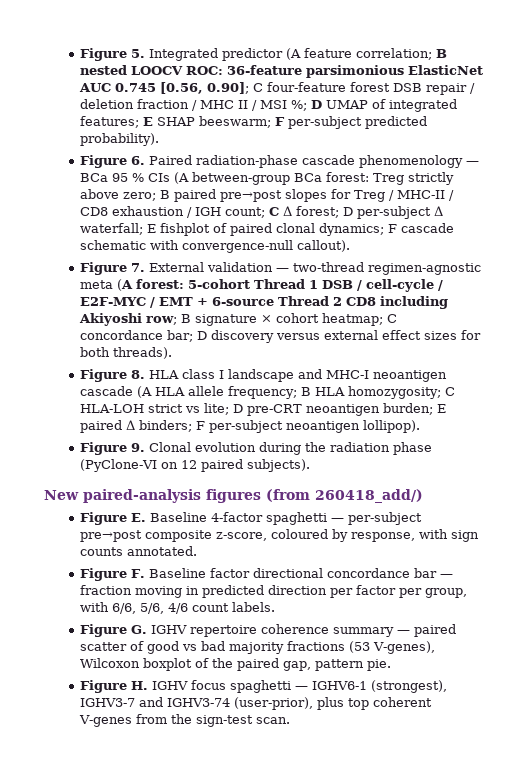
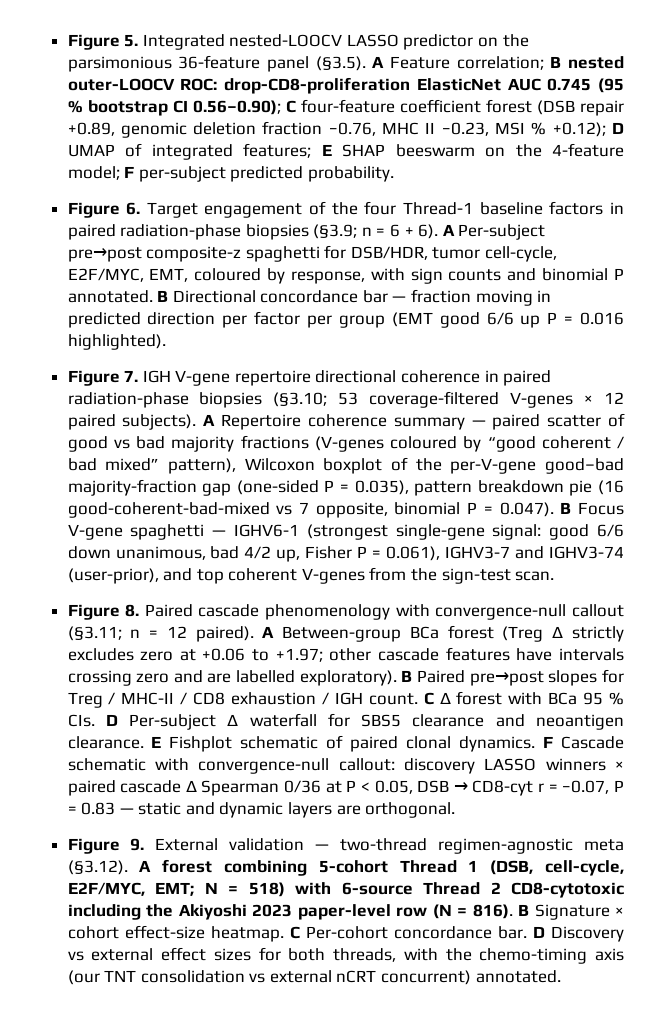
- Figure 5. Integrated predictor (A feature correlation; B nested LOOCV ROC: 36-feature parsimonious ElasticNet AUC 0.745 [0.56, 0.90]; C four-feature forest DSB repair / deletion fraction / MHC II / MSI %; D UMAP of integrated features; E SHAP beeswarm; F per-subject predicted probability).
+ Figure 5. Integrated nested-LOOCV LASSO predictor on the parsimonious 36-feature panel (§3.5). A Feature correlation; B nested outer-LOOCV ROC: drop-CD8-proliferation ElasticNet AUC 0.745 (95 % bootstrap CI 0.56–0.90); C four-feature coefficient forest (DSB repair +0.89, genomic deletion fraction −0.76, MHC II −0.23, MSI % +0.12); D UMAP of integrated features; E SHAP beeswarm on the 4-feature model; F per-subject predicted probability.
- Figure 6. Paired radiation-phase cascade phenomenology — BCa 95 % CIs (A between-group BCa forest: Treg strictly above zero; B paired pre→post slopes for Treg / MHC-II / CD8 exhaustion / IGH count; C Δ forest; D per-subject Δ waterfall; E fishplot of paired clonal dynamics; F cascade schematic with convergence-null callout).
- Figure 7. External validation — two-thread regimen-agnostic meta (A forest: 5-cohort Thread 1 DSB / cell-cycle / E2F-MYC / EMT + 6-source Thread 2 CD8 including Akiyoshi row; B signature × cohort heatmap; C concordance bar; D discovery versus external effect sizes for both threads).
- Figure 8. HLA class I landscape and MHC-I neoantigen cascade (A HLA allele frequency; B HLA homozygosity; C HLA-LOH strict vs lite; D pre-CRT neoantigen burden; E paired Δ binders; F per-subject neoantigen lollipop).
- Figure 9. Clonal evolution during the radiation phase (PyClone-VI on 12 paired subjects).
- New paired-analysis figures (from 260418_add/)
- Figure E. Baseline 4-factor spaghetti — per-subject pre→post composite z-score, coloured by response, with sign counts annotated.
- Figure F. Baseline factor directional concordance bar — fraction moving in predicted direction per factor per group, with 6/6, 5/6, 4/6 count labels.
- Figure G. IGHV repertoire coherence summary — paired scatter of good vs bad majority fractions (53 V-genes), Wilcoxon boxplot of the paired gap, pattern pie.
- Figure H. IGHV focus spaghetti — IGHV6-1 (strongest), IGHV3-7 and IGHV3-74 (user-prior), plus top coherent V-genes from the sign-test scan.
+ Figure 6. Target engagement of the four Thread-1 baseline factors in paired radiation-phase biopsies (§3.9; n = 6 + 6). A Per-subject pre→post composite-z spaghetti for DSB/HDR, tumor cell-cycle, E2F/MYC, EMT, coloured by response, with sign counts and binomial P annotated. B Directional concordance bar — fraction moving in predicted direction per factor per group (EMT good 6/6 up P = 0.016 highlighted).
+ Figure 7. IGH V-gene repertoire directional coherence in paired radiation-phase biopsies (§3.10; 53 coverage-filtered V-genes × 12 paired subjects). A Repertoire coherence summary — paired scatter of good vs bad majority fractions (V-genes coloured by “good coherent / bad mixed” pattern), Wilcoxon boxplot of the per-V-gene good–bad majority-fraction gap (one-sided P = 0.035), pattern breakdown pie (16 good-coherent-bad-mixed vs 7 opposite, binomial P = 0.047). B Focus V-gene spaghetti — IGHV6-1 (strongest single-gene signal: good 6/6 down unanimous, bad 4/2 up, Fisher P = 0.061), IGHV3-7 and IGHV3-74 (user-prior), and top coherent V-genes from the sign-test scan.
+ Figure 8. Paired cascade phenomenology with convergence-null callout (§3.11; n = 12 paired). A Between-group BCa forest (Treg Δ strictly excludes zero at +0.06 to +1.97; other cascade features have intervals crossing zero and are labelled exploratory). B Paired pre→post slopes for Treg / MHC-II / CD8 exhaustion / IGH count. C Δ forest with BCa 95 % CIs. D Per-subject Δ waterfall for SBS5 clearance and neoantigen clearance. E Fishplot schematic of paired clonal dynamics. F Cascade schematic with convergence-null callout: discovery LASSO winners × paired cascade Δ Spearman 0/36 at P < 0.05, DSB → CD8-cyt r = −0.07, P = 0.83 — static and dynamic layers are orthogonal.
+ Figure 9. External validation — two-thread regimen-agnostic meta (§3.12). A forest combining 5-cohort Thread 1 (DSB, cell-cycle, E2F/MYC, EMT; N = 518) with 6-source Thread 2 CD8-cytotoxic including the Akiyoshi 2023 paper-level row (N = 816). B Signature × cohort effect-size heatmap. C Per-cohort concordance bar. D Discovery vs external effect sizes for both threads, with the chemo-timing axis (our TNT consolidation vs external nCRT concurrent) annotated.

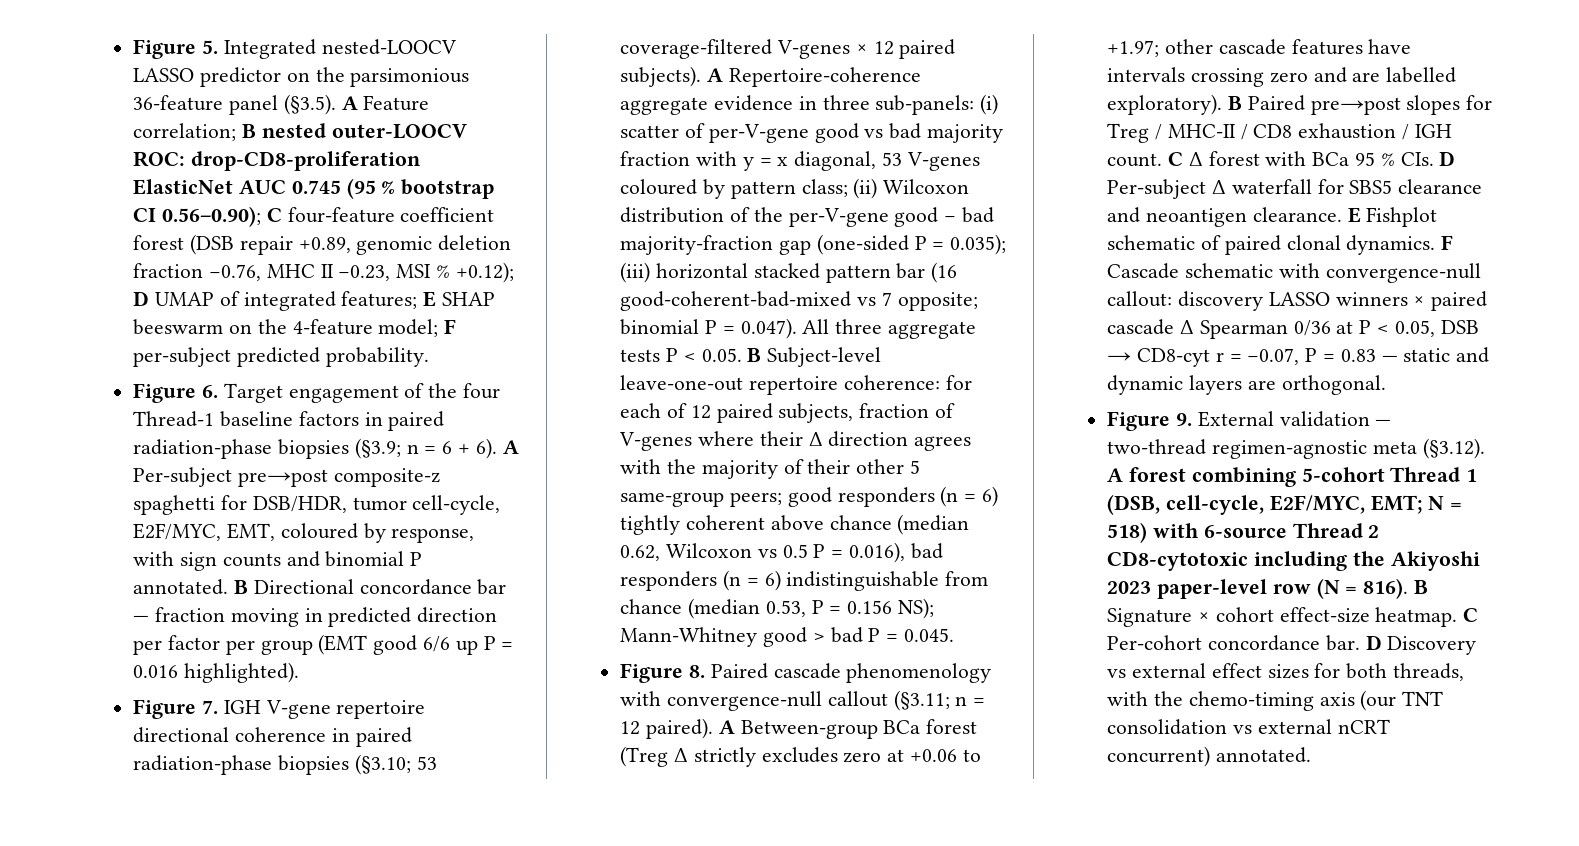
- A Repertoire coherence summary — paired scatter of good vs bad majority fractions (V-genes coloured by “good coherent / bad mixed” pattern), Wilcoxon boxplot of the per-V-gene good–bad majority-fraction gap (one-sided P = 0.035), pattern breakdown pie (16 good-coherent-bad-mixed vs 7 opposite, binomial P = 0.047). B Focus V-gene spaghetti — IGHV6-1 (strongest single-gene signal: good 6/6 down unanimous, bad 4/2 up, Fisher P = 0.061), IGHV3-7 and IGHV3-74 (user-prior), and top coherent V-genes from the sign-test scan.
+ A Repertoire-coherence aggregate evidence in three sub-panels: (i) scatter of per-V-gene good vs bad majority fraction with y = x diagonal, 53 V-genes coloured by pattern class; (ii) Wilcoxon distribution of the per-V-gene good − bad majority-fraction gap (one-sided P = 0.035); (iii) horizontal stacked pattern bar (16 good-coherent-bad-mixed vs 7 opposite; binomial P = 0.047). All three aggregate tests P < 0.05. B Subject-level leave-one-out repertoire coherence: for each of 12 paired subjects, fraction of V-genes where their Δ direction agrees with the majority of their other 5 same-group peers; good responders (n = 6) tightly coherent above chance (median 0.62, Wilcoxon vs 0.5 P = 0.016), bad responders (n = 6) indistinguishable from chance (median 0.53, P = 0.156 NS); Mann-Whitney good > bad P = 0.045.

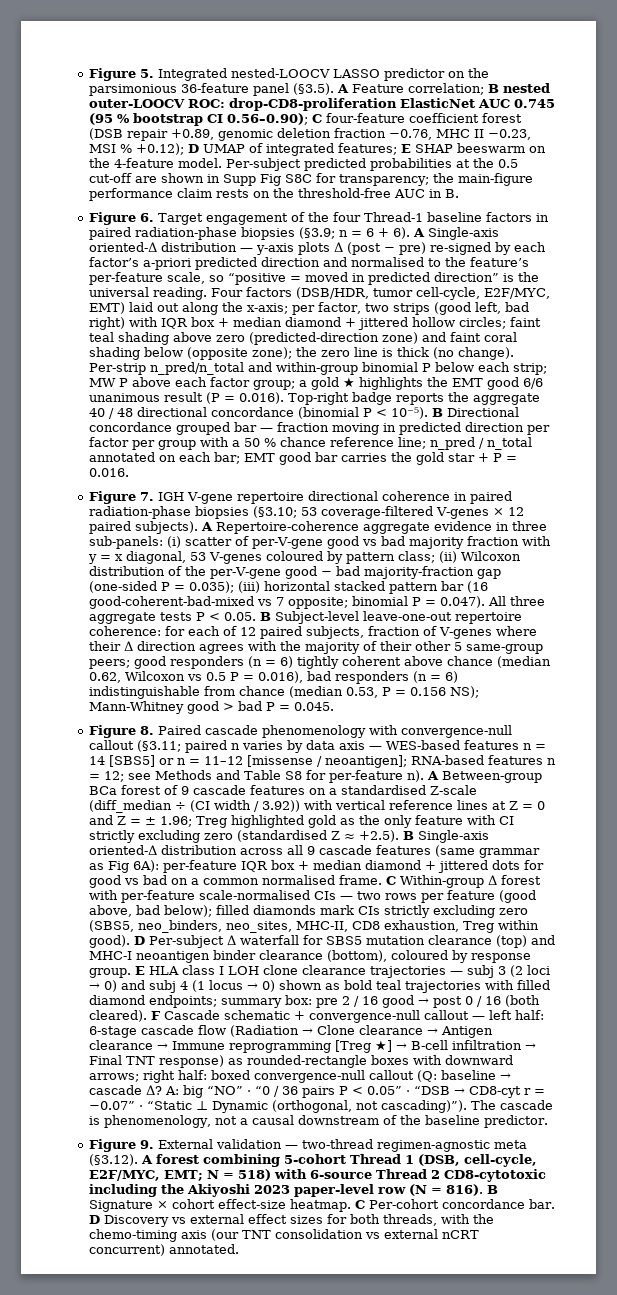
- Figure 5. Integrated nested-LOOCV LASSO predictor on the parsimonious 36-feature panel (§3.5). A Feature correlation; B nested outer-LOOCV ROC: drop-CD8-proliferation ElasticNet AUC 0.745 (95 % bootstrap CI 0.56–0.90); C four-feature coefficient forest (DSB repair +0.89, genomic deletion fraction −0.76, MHC II −0.23, MSI % +0.12); D UMAP of integrated features; E SHAP beeswarm on the 4-feature model; F per-subject predicted probability.
+ Figure 5. Integrated nested-LOOCV LASSO predictor on the parsimonious 36-feature panel (§3.5). A Feature correlation; B nested outer-LOOCV ROC: drop-CD8-proliferation ElasticNet AUC 0.745 (95 % bootstrap CI 0.56–0.90); C four-feature coefficient forest (DSB repair +0.89, genomic deletion fraction −0.76, MHC II −0.23, MSI % +0.12); D UMAP of integrated features; E SHAP beeswarm on the 4-feature model. Per-subject predicted probabilities at the 0.5 cut-off are shown in Supp Fig S8C for transparency; the main-figure performance claim rests on the threshold-free AUC in B.
- A Per-subject pre→post composite-z spaghetti for DSB/HDR, tumor cell-cycle, E2F/MYC, EMT, coloured by response, with sign counts and binomial P annotated.
+ A Single-axis oriented-Δ distribution — y-axis plots Δ (post − pre) re-signed by each factor’s a-priori predicted direction and normalised to the feature’s per-feature scale, so “positive = moved in predicted direction” is the universal reading. Four factors (DSB/HDR, tumor cell-cycle, E2F/MYC, EMT) laid out along the x-axis; per factor, two strips (good left, bad right) with IQR box + median diamond + jittered hollow circles; faint teal shading above zero (predicted-direction zone) and faint coral shading below (opposite zone); the zero line is thick (no change). Per-strip n_pred/n_total and within-group binomial P below each strip; MW P above each factor group; a gold ★ highlights the EMT good 6/6 unanimous result (P = 0.016). Top-right badge reports the aggregate 40 / 48 directional concordance (binomial P < 10⁻⁵).
- B Directional concordance bar — fraction moving in predicted direction per factor per group (EMT good 6/6 up P = 0.016 highlighted).
+ B Directional concordance grouped bar — fraction moving in predicted direction per factor per group with a 50 % chance reference line; n_pred / n_total annotated on each bar; EMT good bar carries the gold star + P = 0.016.
- Figure 8. Paired cascade phenomenology with convergence-null callout (§3.11; n = 12 paired). A Between-group BCa forest (Treg Δ strictly excludes zero at +0.06 to +1.97; other cascade features have intervals crossing zero and are labelled exploratory). B Paired pre→post slopes for Treg / MHC-II / CD8 exhaustion / IGH count. C Δ forest with BCa 95 % CIs. D Per-subject Δ waterfall for SBS5 clearance and neoantigen clearance. E Fishplot schematic of paired clonal dynamics. F Cascade schematic with convergence-null callout: discovery LASSO winners × paired cascade Δ Spearman 0/36 at P < 0.05, DSB → CD8-cyt r = −0.07, P = 0.83 — static and dynamic layers are orthogonal.
+ Figure 8. Paired cascade phenomenology with convergence-null callout (§3.11; paired n varies by data axis — WES-based features n = 14 [SBS5] or n = 11–12 [missense / neoantigen]; RNA-based features n = 12; see Methods and Table S8 for per-feature n). A Between-group BCa forest of 9 cascade features on a standardised Z-scale (diff_median ÷ (CI width / 3.92)) with vertical reference lines at Z = 0 and Z = ± 1.96; Treg highlighted gold as the only feature with CI strictly excluding zero (standardised Z ≈ +2.5). B Single-axis oriented-Δ distribution across all 9 cascade features (same grammar as Fig 6A): per-feature IQR box + median diamond + jittered dots for good vs bad on a common normalised frame. C Within-group Δ forest with per-feature scale-normalised CIs — two rows per feature (good above, bad below); filled diamonds mark CIs strictly excluding zero (SBS5, neo_binders, neo_sites, MHC-II, CD8 exhaustion, Treg within good). D Per-subject Δ waterfall for SBS5 mutation clearance (top) and MHC-I neoantigen binder clearance (bottom), coloured by response group. E HLA class I LOH clone clearance trajectories — subj 3 (2 loci → 0) and subj 4 (1 locus → 0) shown as bold teal trajectories with filled diamond endpoints; summary box: pre 2 / 16 good → post 0 / 16 (both cleared). F Cascade schematic + convergence-null callout — left half: 6-stage cascade flow (Radiation → Clone clearance → Antigen clearance → Immune reprogramming [Treg ★] → B-cell infiltration → Final TNT response) as rounded-rectangle boxes with downward arrows; right half: boxed convergence-null callout (Q: baseline → cascade Δ? A: big “NO” · “0 / 36 pairs P < 0.05” · “DSB → CD8-cyt r = −0.07” · “Static ⊥ Dynamic (orthogonal, not cascading)”). The cascade is phenomenology, not a causal downstream of the baseline predictor.

